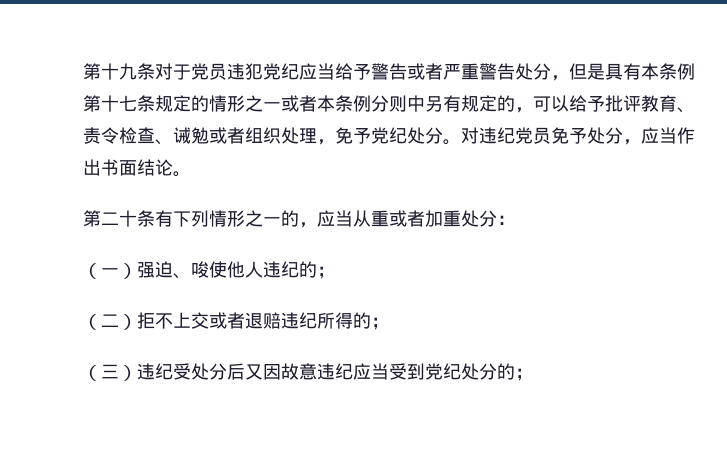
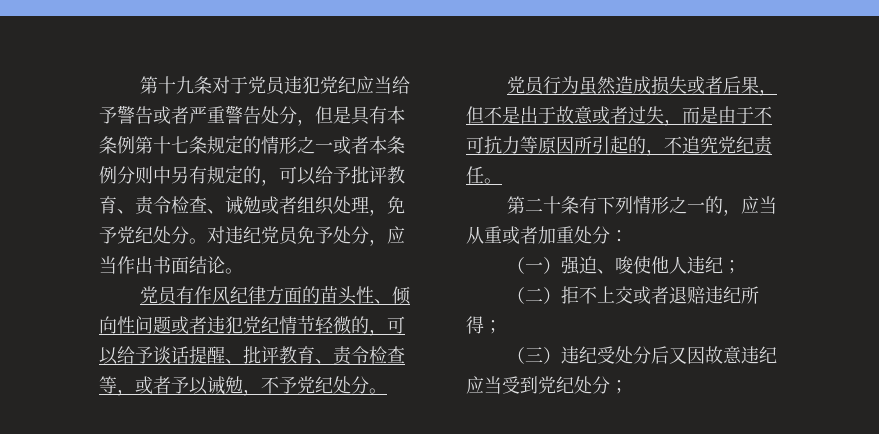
+ 党员有作风纪律方面的苗头性、倾向性问题或者违犯党纪情节轻微的，可以给予谈话提醒、批评教育、责令检查等，或者予以诫勉，不予党纪处分。
+ 党员行为虽然造成损失或者后果，但不是出于故意或者过失，而是由于不可抗力等原因所引起的，不追究党纪责任。
- （一）强迫、唆使他人违纪的；
+ （一）强迫、唆使他人违纪；
- （二）拒不上交或者退赔违纪所得的；
+ （二）拒不上交或者退赔违纪所得；
- （三）违纪受处分后又因故意违纪应当受到党纪处分的；
+ （三）违纪受处分后又因故意违纪应当受到党纪处分；

